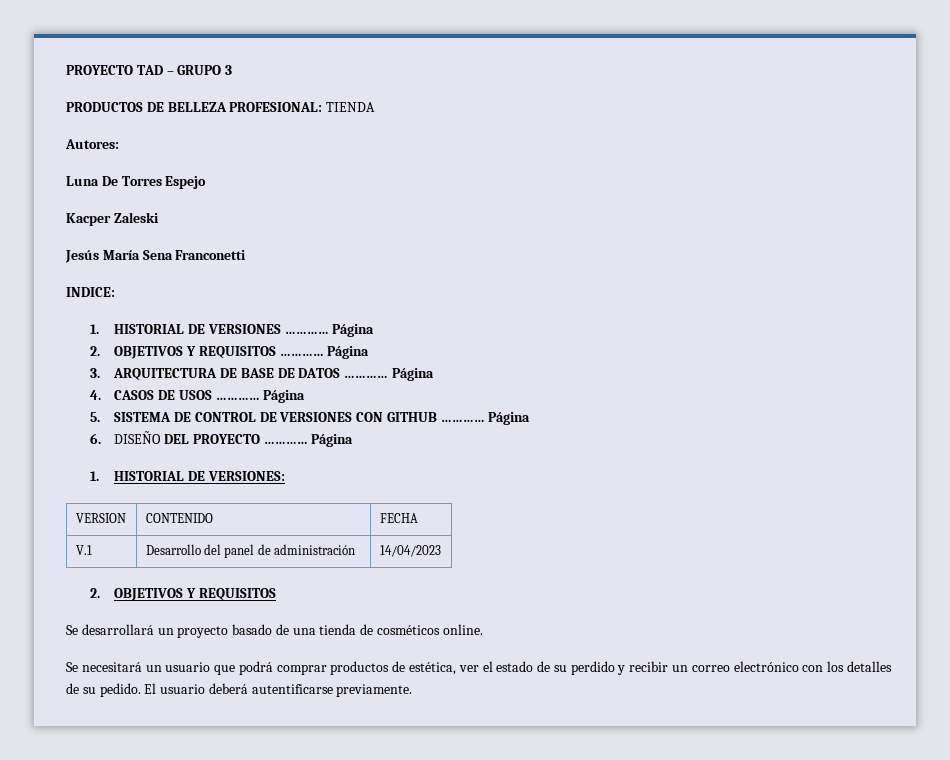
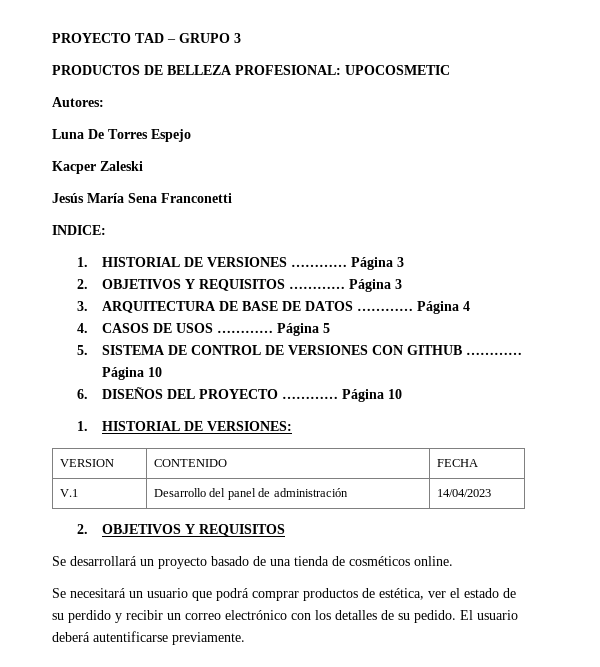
- PRODUCTOS DE BELLEZA PROFESIONAL: TIENDA
+ PRODUCTOS DE BELLEZA PROFESIONAL: UPOCOSMETIC
- 1. HISTORIAL DE VERSIONES ………… Página
+ 1. HISTORIAL DE VERSIONES ………… Página 3
- 2. OBJETIVOS Y REQUISITOS ………… Página
+ 2. OBJETIVOS Y REQUISITOS ………… Página 3
- 3. ARQUITECTURA DE BASE DE DATOS ………… Página
+ 3. ARQUITECTURA DE BASE DE DATOS ………… Página 4
- 4. CASOS DE USOS ………… Página
+ 4. CASOS DE USOS ………… Página 5
- 5. SISTEMA DE CONTROL DE VERSIONES CON GITHUB ………… Página
+ 5. SISTEMA DE CONTROL DE VERSIONES CON GITHUB ………… Página 10
- 6. DISEÑO DEL PROYECTO ………… Página
+ 6. DISEÑOS DEL PROYECTO ………… Página 10

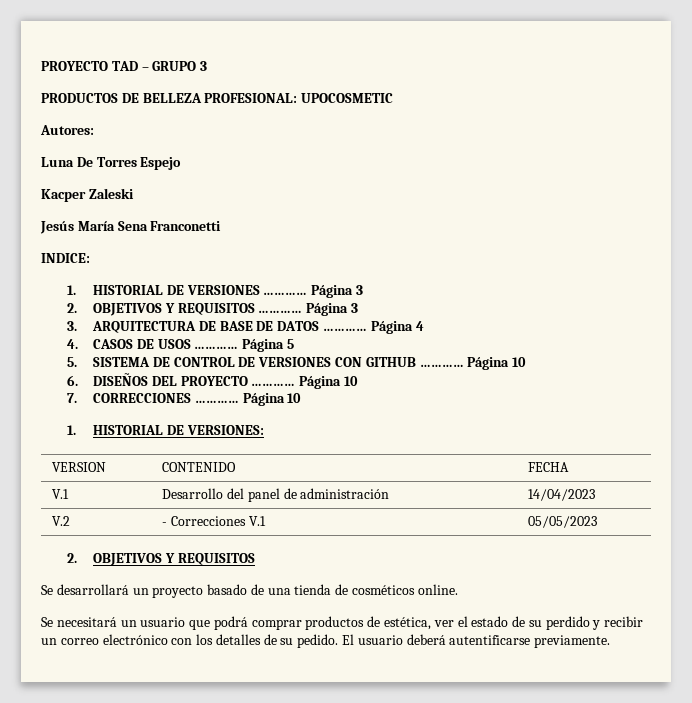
+ 7. CORRECCIONES ………… Página 10
+ V.2 | - Correcciones V.1 | 05/05/2023

